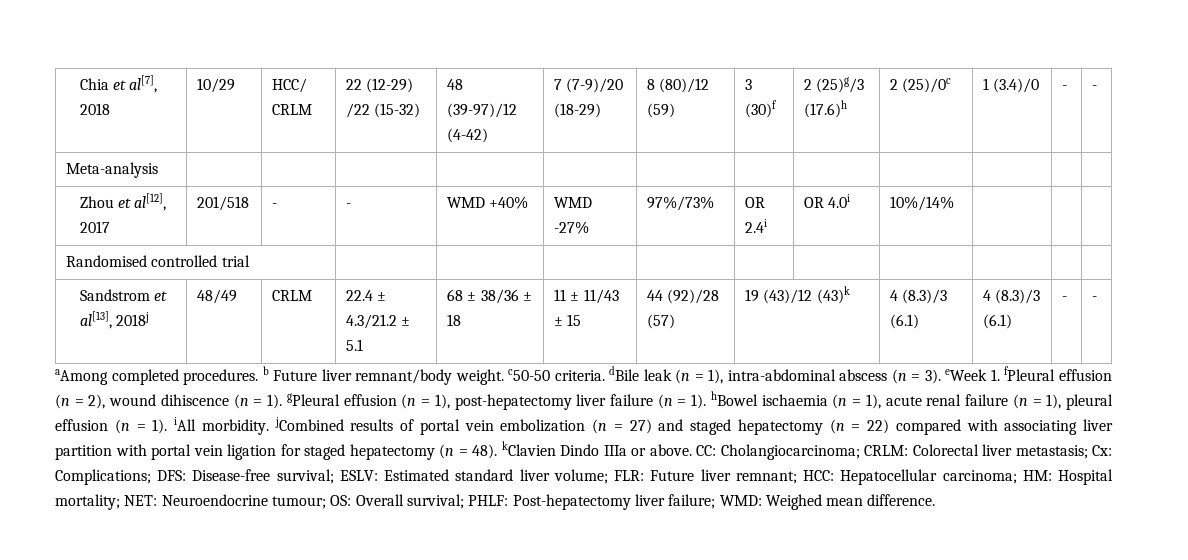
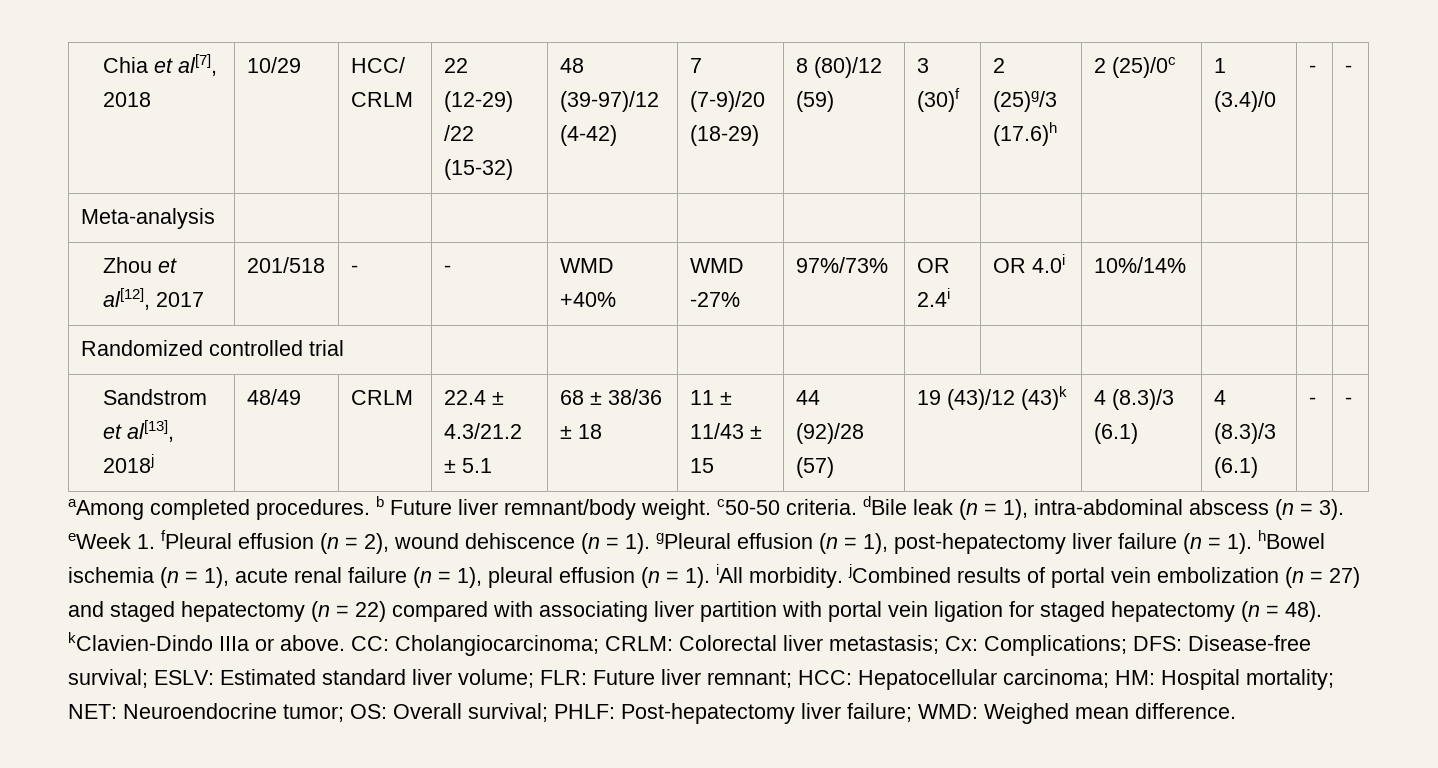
- Randomised controlled trial | | | | | | | | | |
+ Randomized controlled trial | | | | | | | | | |
- aAmong completed procedures. b Future liver remnant/body weight. c50-50 criteria. dBile leak (n = 1), intra-abdominal abscess (n = 3). eWeek 1. fPleural effusion (n = 2), wound dihiscence (n = 1). gPleural effusion (n = 1), post-hepatectomy liver failure (n = 1). hBowel ischaemia (n = 1), acute renal failure (n = 1), pleural effusion (n = 1). iAll morbidity. jCombined results of portal vein embolization (n = 27) and staged hepatectomy (n = 22) compared with associating liver partition with portal vein ligation for staged hepatectomy (n = 48). kClavien Dindo IIIa or above.
+ aAmong completed procedures. b Future liver remnant/body weight. c50-50 criteria. dBile leak (n = 1), intra-abdominal abscess (n = 3). eWeek 1. fPleural effusion (n = 2), wound dehiscence (n = 1). gPleural effusion (n = 1), post-hepatectomy liver failure (n = 1). hBowel ischemia (n = 1), acute renal failure (n = 1), pleural effusion (n = 1). iAll morbidity. jCombined results of portal vein embolization (n = 27) and staged hepatectomy (n = 22) compared with associating liver partition with portal vein ligation for staged hepatectomy (n = 48). kClavien-Dindo IIIa or above.
- CC: Cholangiocarcinoma; CRLM: Colorectal liver metastasis; Cx: Complications; DFS: Disease-free survival; ESLV: Estimated standard liver volume; FLR: Future liver remnant; HCC: Hepatocellular carcinoma; HM: Hospital mortality; NET: Neuroendocrine tumour; OS: Overall survival; PHLF: Post-hepatectomy liver failure; WMD: Weighed mean difference.
+ CC: Cholangiocarcinoma; CRLM: Colorectal liver metastasis; Cx: Complications; DFS: Disease-free survival; ESLV: Estimated standard liver volume; FLR: Future liver remnant; HCC: Hepatocellular carcinoma; HM: Hospital mortality; NET: Neuroendocrine tumor; OS: Overall survival; PHLF: Post-hepatectomy liver failure; WMD: Weighed mean difference.

